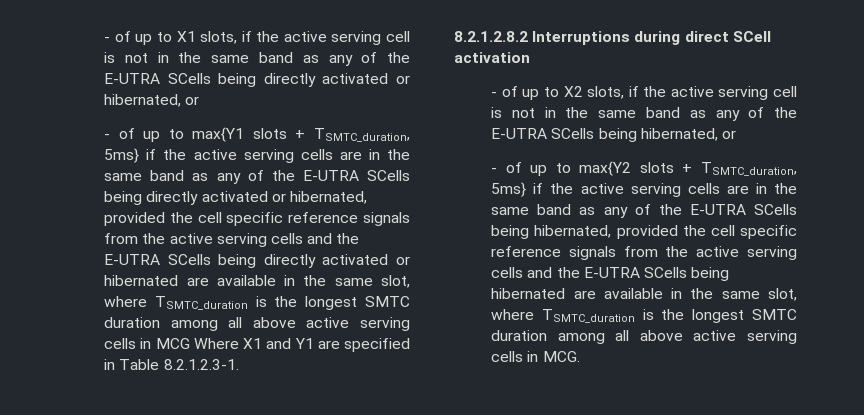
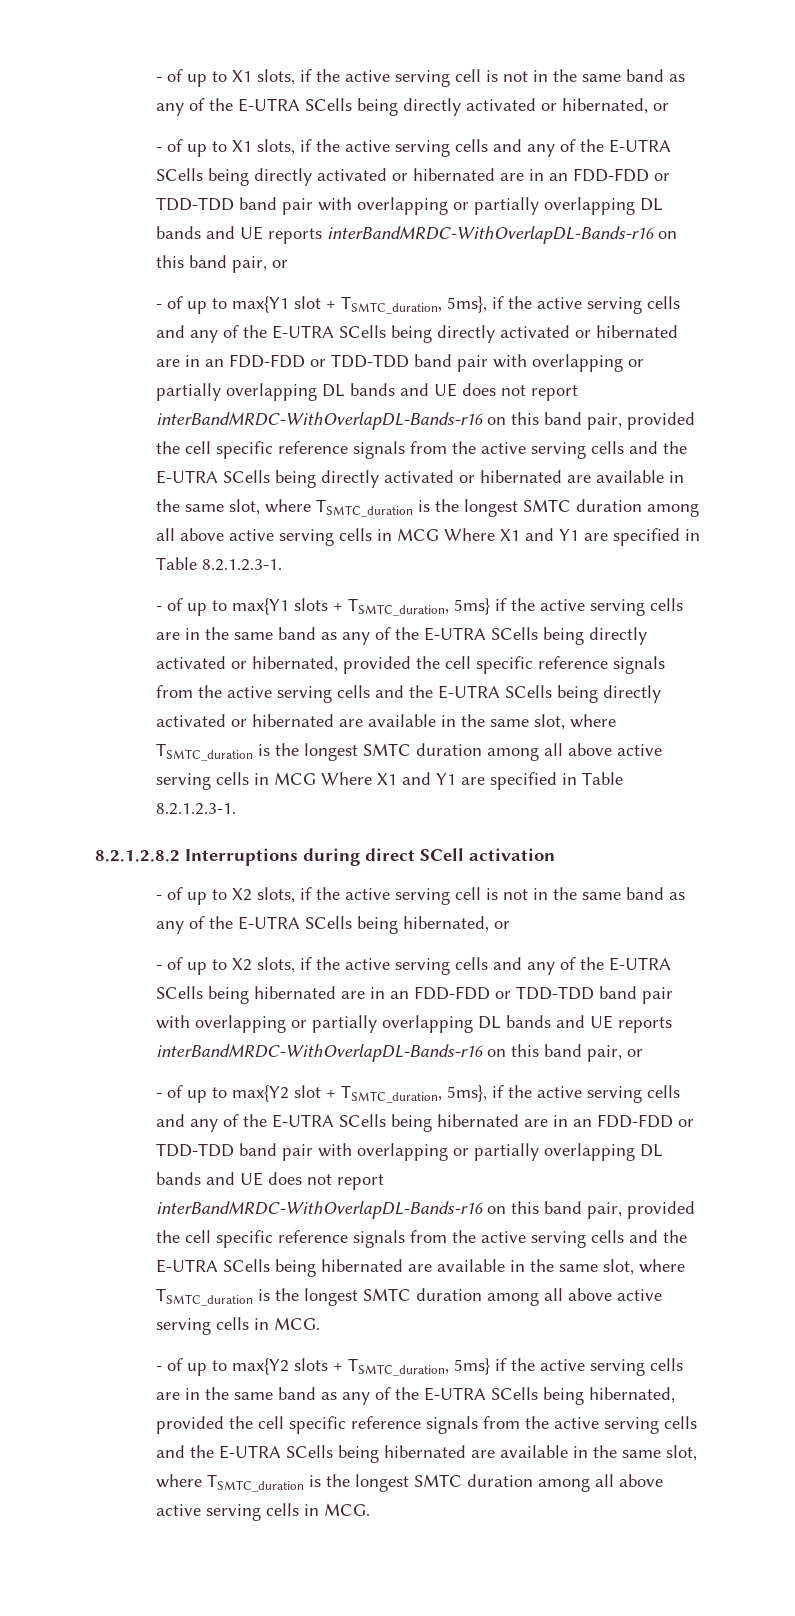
+ - of up to X1 slots, if the active serving cells and any of the E-UTRA SCells being directly activated or hibernated are in an FDD-FDD or TDD-TDD band pair with overlapping or partially overlapping DL bands and UE reports interBandMRDC-WithOverlapDL-Bands-r16 on this band pair, or
+ - of up to max{Y1 slot + TSMTC_duration, 5ms}, if the active serving cells and any of the E-UTRA SCells being directly activated or hibernated are in an FDD-FDD or TDD-TDD band pair with overlapping or partially overlapping DL bands and UE does not report interBandMRDC-WithOverlapDL-Bands-r16 on this band pair, provided the cell specific reference signals from the active serving cells and the E-UTRA SCells being directly activated or hibernated are available in the same slot, where TSMTC_duration is the longest SMTC duration among all above active serving cells in MCG Where X1 and Y1 are specified in Table 8.2.1.2.3-1.
+ - of up to X2 slots, if the active serving cells and any of the E-UTRA SCells being hibernated are in an FDD-FDD or TDD-TDD band pair with overlapping or partially overlapping DL bands and UE reports interBandMRDC-WithOverlapDL-Bands-r16 on this band pair, or
+ - of up to max{Y2 slot + TSMTC_duration, 5ms}, if the active serving cells and any of the E-UTRA SCells being hibernated are in an FDD-FDD or TDD-TDD band pair with overlapping or partially overlapping DL bands and UE does not report interBandMRDC-WithOverlapDL-Bands-r16 on this band pair, provided the cell specific reference signals from the active serving cells and the E-UTRA SCells being hibernated are available in the same slot, where TSMTC_duration is the longest SMTC duration among all above active serving cells in MCG.

